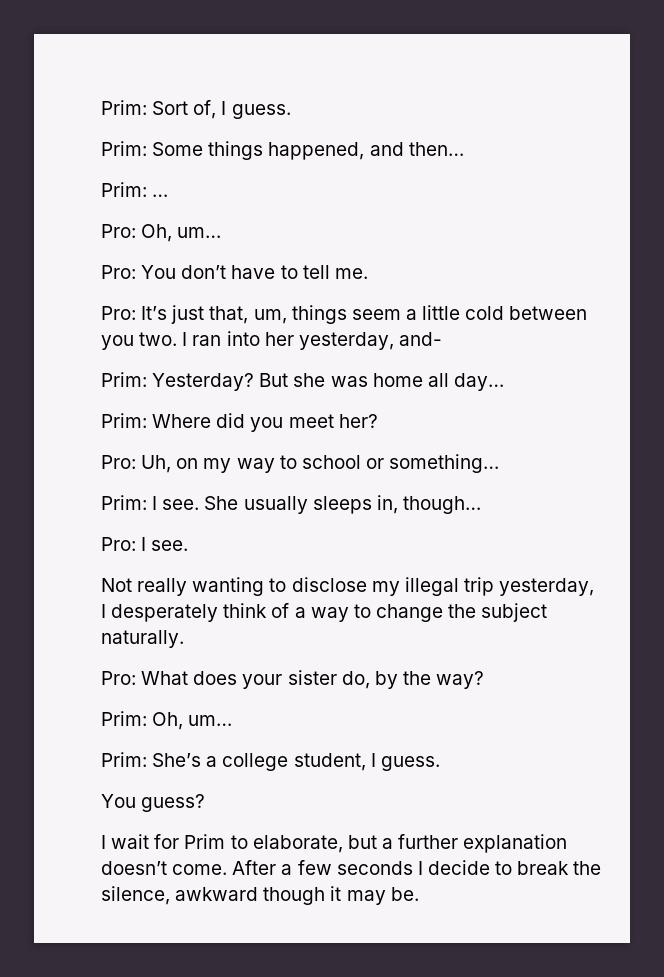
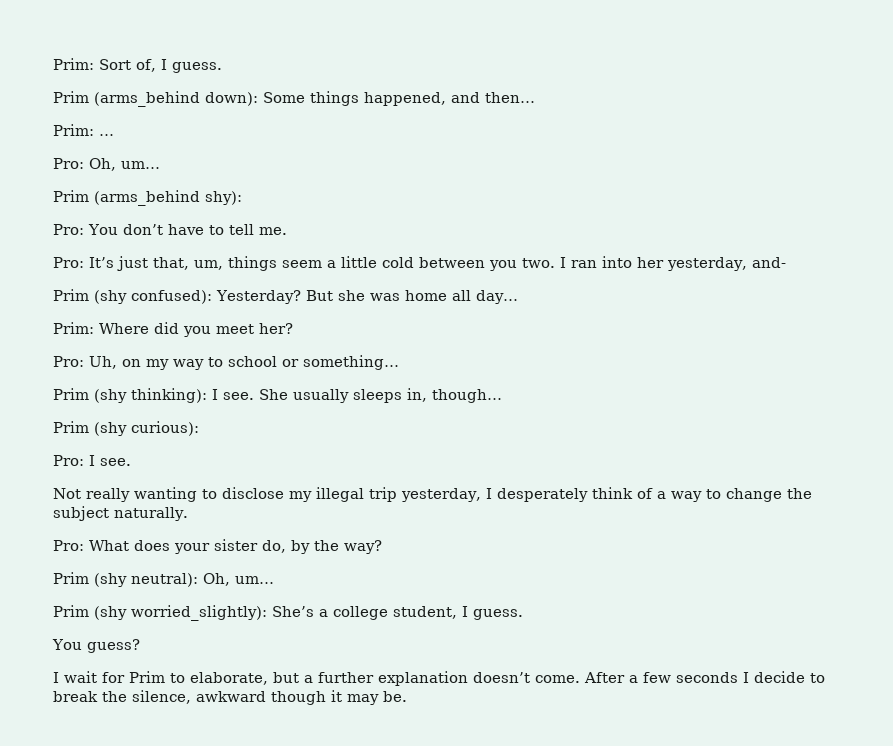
- Prim: Some things happened, and then…
+ Prim (arms_behind down): Some things happened, and then…
+ Prim (arms_behind shy):
- Prim: Yesterday?
+ Prim (shy confused): Yesterday?
- Prim: I see.
+ Prim (shy thinking): I see.
+ Prim (shy curious):
- Prim: Oh, um…
- Prim: She’s a college student, I guess.
+ Prim (shy neutral): Oh, um…
+ Prim (shy worried_slightly): She’s a college student, I guess.

